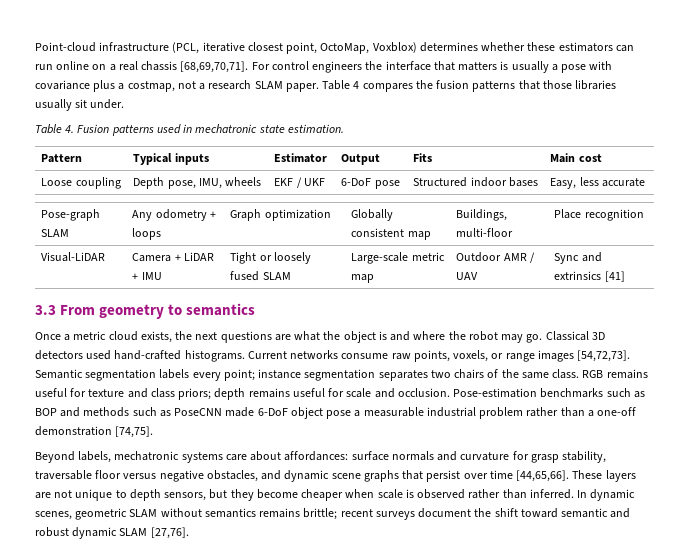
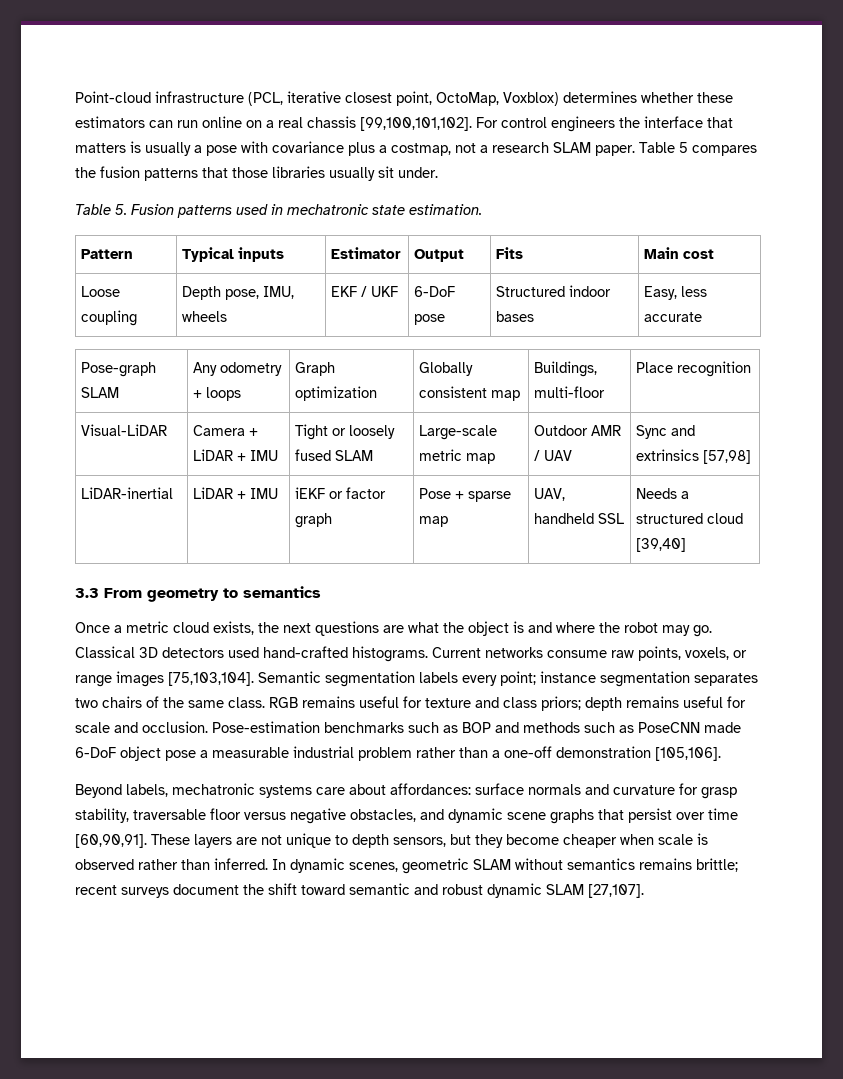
- Point-cloud infrastructure (PCL, iterative closest point, OctoMap, Voxblox) determines whether these estimators can run online on a real chassis [68,69,70,71].
+ Point-cloud infrastructure (PCL, iterative closest point, OctoMap, Voxblox) determines whether these estimators can run online on a real chassis [99,100,101,102].
- Table 4 compares the fusion patterns that those libraries usually sit under.
+ Table 5 compares the fusion patterns that those libraries usually sit under.
- Table 4. Fusion patterns used in mechatronic state estimation.
+ Table 5. Fusion patterns used in mechatronic state estimation.
- Visual-LiDAR | Camera + LiDAR + IMU | Tight or loosely fused SLAM | Large-scale metric map | Outdoor AMR / UAV | Sync and extrinsics [41]
+ Visual-LiDAR | Camera + LiDAR + IMU | Tight or loosely fused SLAM | Large-scale metric map | Outdoor AMR / UAV | Sync and extrinsics [57,98]
+ LiDAR-inertial | LiDAR + IMU | iEKF or factor graph | Pose + sparse map | UAV, handheld SSL | Needs a structured cloud [39,40]
- Current networks consume raw points, voxels, or range images [54,72,73].
+ Current networks consume raw points, voxels, or range images [75,103,104].
- Pose-estimation benchmarks such as BOP and methods such as PoseCNN made 6-DoF object pose a measurable industrial problem rather than a one-off demonstration [74,75].
+ Pose-estimation benchmarks such as BOP and methods such as PoseCNN made 6-DoF object pose a measurable industrial problem rather than a one-off demonstration [105,106].
- Beyond labels, mechatronic systems care about affordances: surface normals and curvature for grasp stability, traversable floor versus negative obstacles, and dynamic scene graphs that persist over time [44,65,66].
+ Beyond labels, mechatronic systems care about affordances: surface normals and curvature for grasp stability, traversable floor versus negative obstacles, and dynamic scene graphs that persist over time [60,90,91].
- In dynamic scenes, geometric SLAM without semantics remains brittle; recent surveys document the shift toward semantic and robust dynamic SLAM [27,76].
+ In dynamic scenes, geometric SLAM without semantics remains brittle; recent surveys document the shift toward semantic and robust dynamic SLAM [27,107].

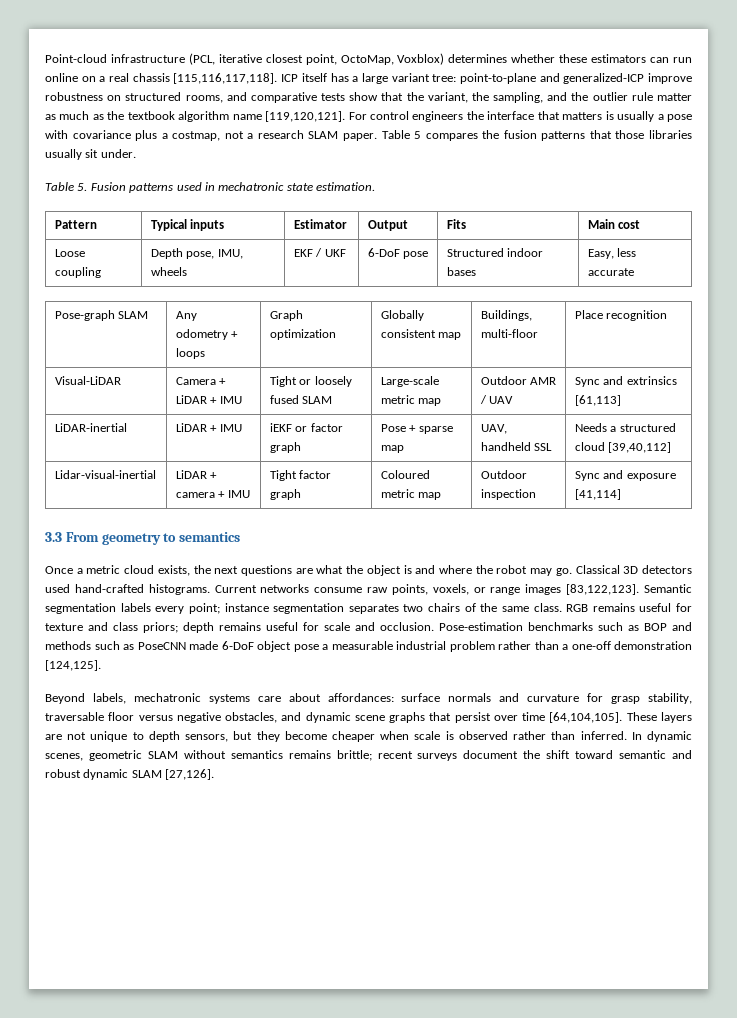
- Point-cloud infrastructure (PCL, iterative closest point, OctoMap, Voxblox) determines whether these estimators can run online on a real chassis [99,100,101,102].
+ Point-cloud infrastructure (PCL, iterative closest point, OctoMap, Voxblox) determines whether these estimators can run online on a real chassis [115,116,117,118]. ICP itself has a large variant tree: point-to-plane and generalized-ICP improve robustness on structured rooms, and comparative tests show that the variant, the sampling, and the outlier rule matter as much as the textbook algorithm name [119,120,121].
- Visual-LiDAR | Camera + LiDAR + IMU | Tight or loosely fused SLAM | Large-scale metric map | Outdoor AMR / UAV | Sync and extrinsics [57,98]
+ Visual-LiDAR | Camera + LiDAR + IMU | Tight or loosely fused SLAM | Large-scale metric map | Outdoor AMR / UAV | Sync and extrinsics [61,113]
- LiDAR-inertial | LiDAR + IMU | iEKF or factor graph | Pose + sparse map | UAV, handheld SSL | Needs a structured cloud [39,40]
+ LiDAR-inertial | LiDAR + IMU | iEKF or factor graph | Pose + sparse map | UAV, handheld SSL | Needs a structured cloud [39,40,112]
+ Lidar-visual-inertial | LiDAR + camera + IMU | Tight factor graph | Coloured metric map | Outdoor inspection | Sync and exposure [41,114]
- Current networks consume raw points, voxels, or range images [75,103,104].
+ Current networks consume raw points, voxels, or range images [83,122,123].
- Pose-estimation benchmarks such as BOP and methods such as PoseCNN made 6-DoF object pose a measurable industrial problem rather than a one-off demonstration [105,106].
+ Pose-estimation benchmarks such as BOP and methods such as PoseCNN made 6-DoF object pose a measurable industrial problem rather than a one-off demonstration [124,125].
- Beyond labels, mechatronic systems care about affordances: surface normals and curvature for grasp stability, traversable floor versus negative obstacles, and dynamic scene graphs that persist over time [60,90,91].
+ Beyond labels, mechatronic systems care about affordances: surface normals and curvature for grasp stability, traversable floor versus negative obstacles, and dynamic scene graphs that persist over time [64,104,105].
- In dynamic scenes, geometric SLAM without semantics remains brittle; recent surveys document the shift toward semantic and robust dynamic SLAM [27,107].
+ In dynamic scenes, geometric SLAM without semantics remains brittle; recent surveys document the shift toward semantic and robust dynamic SLAM [27,126].

